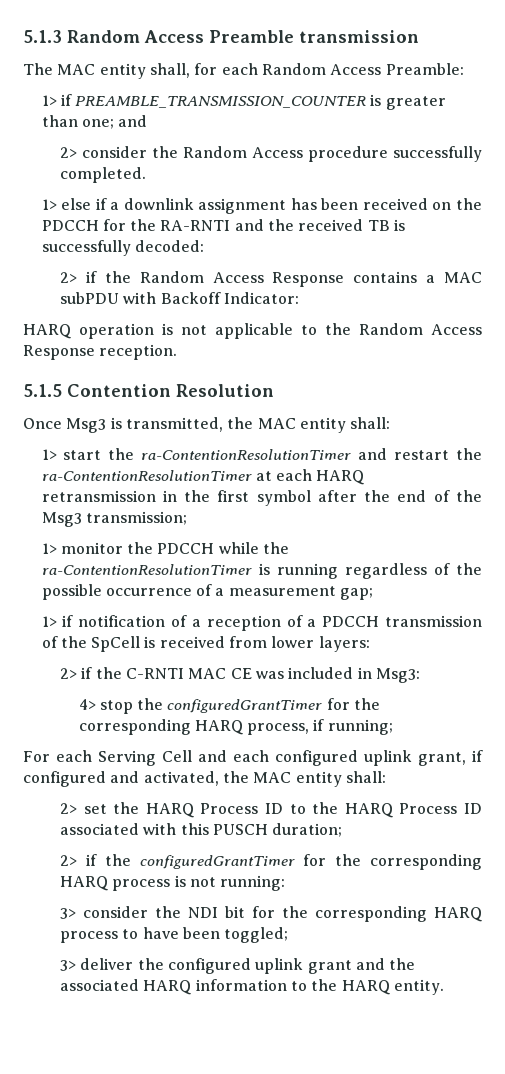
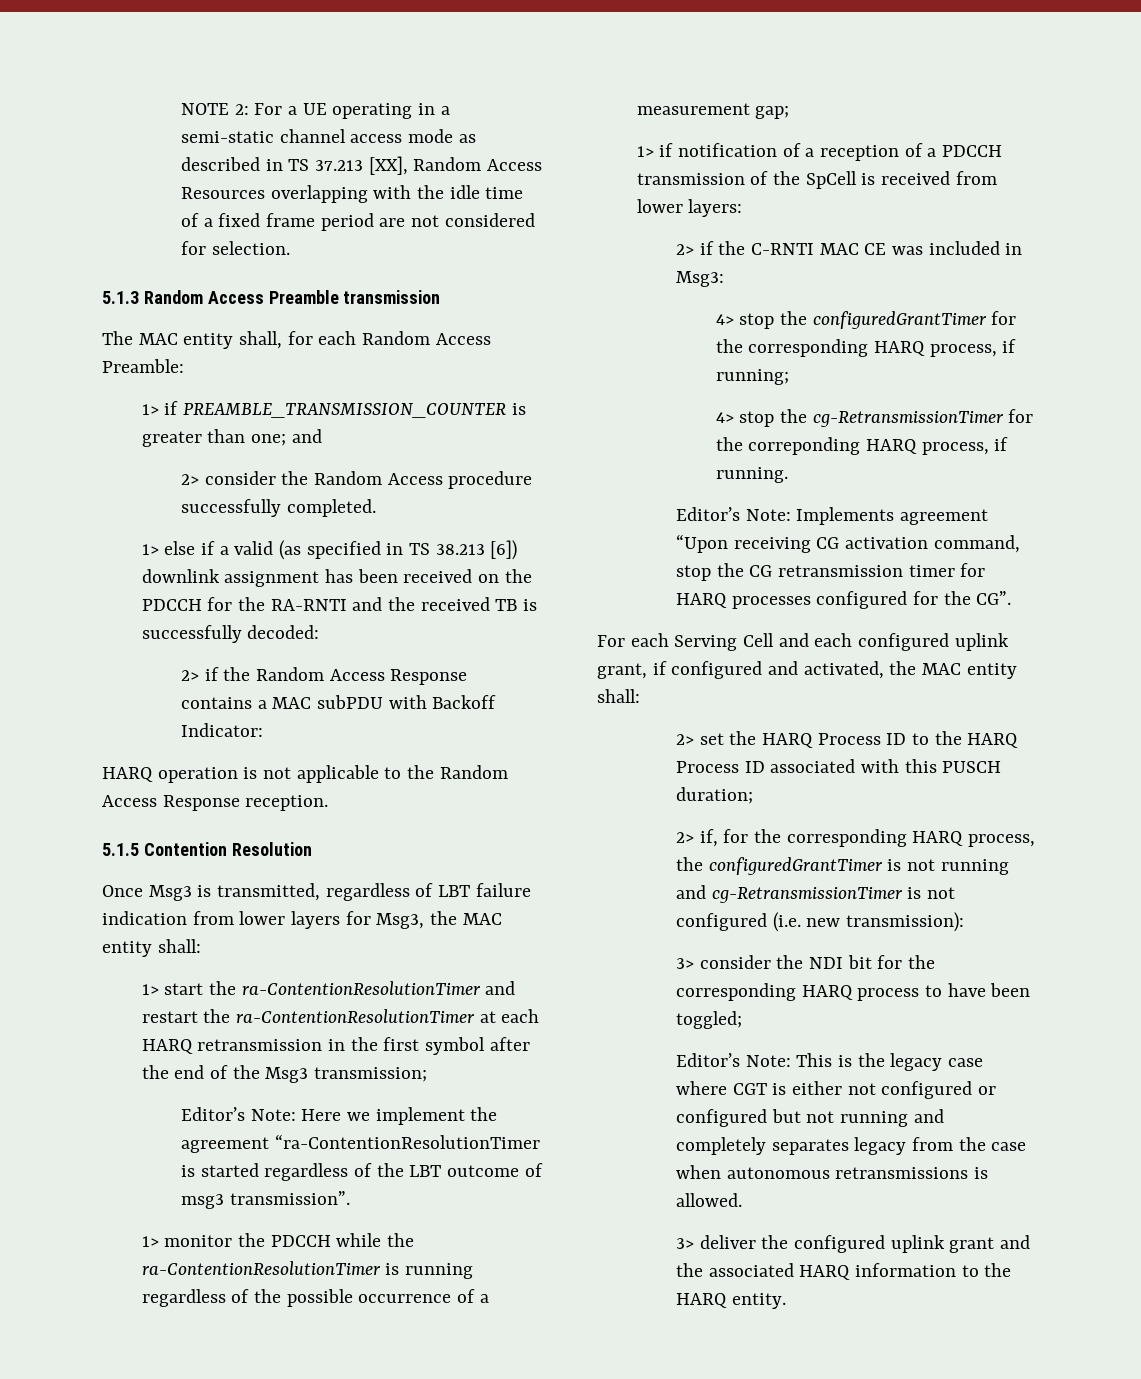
+ NOTE 2: For a UE operating in a semi-static channel access mode as described in TS 37.213 [XX], Random Access Resources overlapping with the idle time of a fixed frame period are not considered for selection.
- 1> else if a downlink assignment has been received on the PDCCH for the RA-RNTI and the received TB is successfully decoded:
+ 1> else if a valid (as specified in TS 38.213 [6]) downlink assignment has been received on the PDCCH for the RA-RNTI and the received TB is successfully decoded:
- Once Msg3 is transmitted, the MAC entity shall:
+ Once Msg3 is transmitted, regardless of LBT failure indication from lower layers for Msg3, the MAC entity shall:
+ Editor’s Note: Here we implement the agreement “ra-ContentionResolutionTimer is started regardless of the LBT outcome of msg3 transmission”.
+ 4> stop the cg-RetransmissionTimer for the correponding HARQ process, if running.
+ Editor’s Note: Implements agreement “Upon receiving CG activation command, stop the CG retransmission timer for HARQ processes configured for the CG”.
- 2> if the configuredGrantTimer for the corresponding HARQ process is not running:
+ 2> if, for the corresponding HARQ process, the configuredGrantTimer is not running and cg-RetransmissionTimer is not configured (i.e. new transmission):
+ Editor’s Note: This is the legacy case where CGT is either not configured or configured but not running and completely separates legacy from the case when autonomous retransmissions is allowed.

